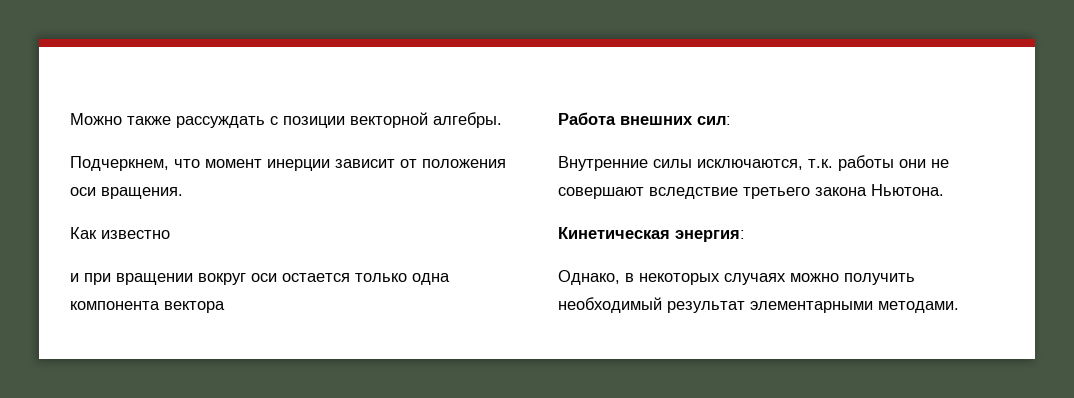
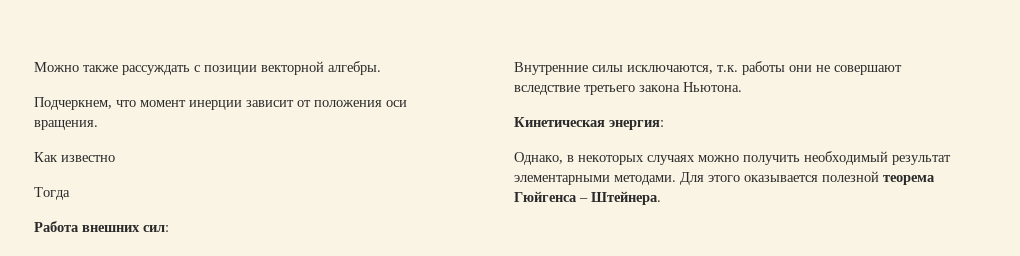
- и при вращении вокруг оси остается только одна компонента вектора
+ Тогда
+ Для этого оказывается полезной теорема Гюйгенса – Штейнера.

